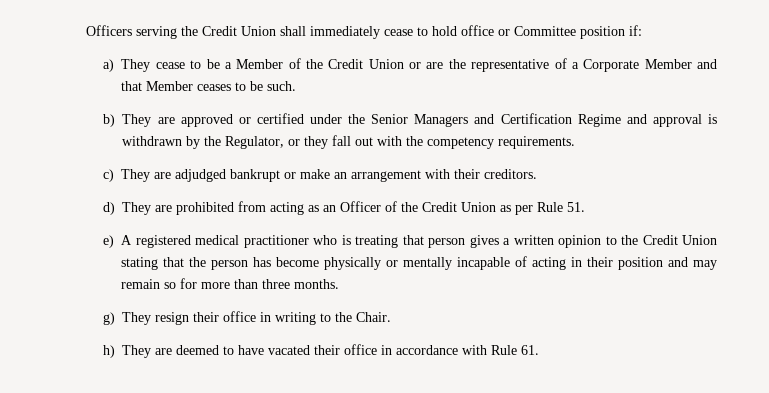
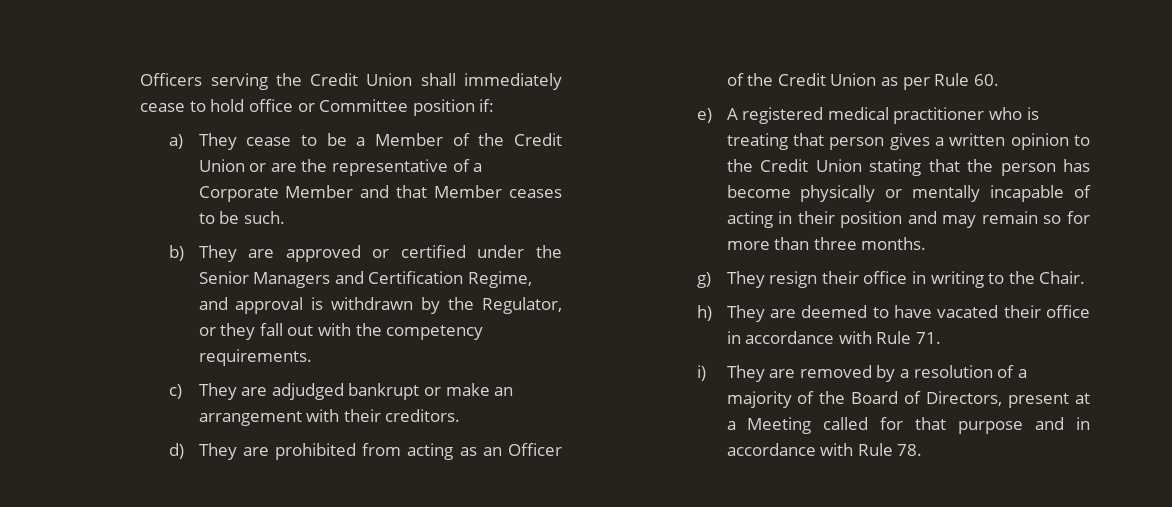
- b) They are approved or certified under the Senior Managers and Certification Regime and approval is withdrawn by the Regulator, or they fall out with the competency requirements.
+ b) They are approved or certified under the Senior Managers and Certification Regime, and approval is withdrawn by the Regulator, or they fall out with the competency requirements.
- d) They are prohibited from acting as an Officer of the Credit Union as per Rule 51.
+ d) They are prohibited from acting as an Officer of the Credit Union as per Rule 60.
- h) They are deemed to have vacated their office in accordance with Rule 61.
+ h) They are deemed to have vacated their office in accordance with Rule 71.
+ i) They are removed by a resolution of a majority of the Board of Directors, present at a Meeting called for that purpose and in accordance with Rule 78.

